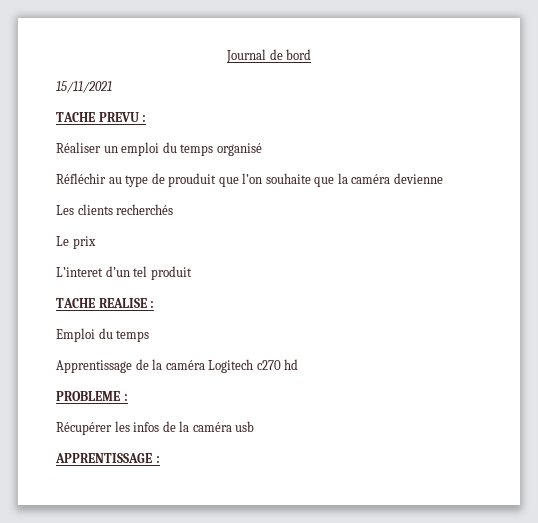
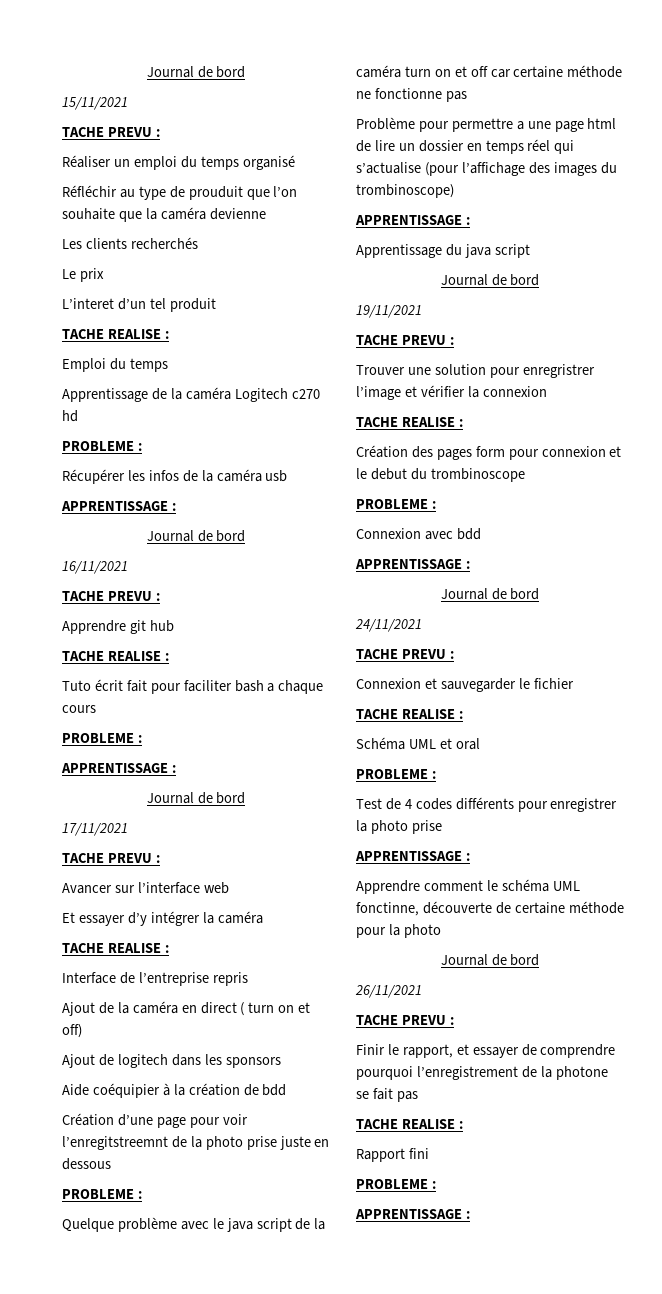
  Récupérer les infos de la caméra usb
+ APPRENTISSAGE :
+ Journal de bord
+ 16/11/2021
+ TACHE PREVU :
+ Apprendre git hub
+ TACHE REALISE :
+ Tuto écrit fait pour faciliter bash a chaque cours
+ PROBLEME :
+ APPRENTISSAGE :
+ Journal de bord
+ 17/11/2021
+ TACHE PREVU :
+ Avancer sur l’interface web
+ Et essayer d’y intégrer la caméra
+ TACHE REALISE :
+ Interface de l’entreprise repris
+ Ajout de la caméra en direct ( turn on et off)
+ Ajout de logitech dans les sponsors
+ Aide coéquipier à la création de bdd
+ Création d’une page pour voir l’enregitstreemnt de la photo prise juste en dessous
+ PROBLEME :
+ Quelque problème avec le java script de la caméra turn on et off car certaine méthode ne fonctionne pas
+ Problème pour permettre a une page html de lire un dossier en temps réel qui s’actualise (pour l’affichage des images du trombinoscope)
+ APPRENTISSAGE :
+ Apprentissage du java script
+ Journal de bord
+ 19/11/2021
+ TACHE PREVU :
+ Trouver une solution pour enregristrer l’image et vérifier la connexion
+ TACHE REALISE :
+ Création des pages form pour connexion et le debut du trombinoscope
+ PROBLEME :
+ Connexion avec bdd
+ APPRENTISSAGE :
+ Journal de bord
+ 24/11/2021
+ TACHE PREVU :
+ Connexion et sauvegarder le fichier
+ TACHE REALISE :
+ Schéma UML et oral
+ PROBLEME :
+ Test de 4 codes différents pour enregistrer la photo prise
+ APPRENTISSAGE :
+ Apprendre comment le schéma UML fonctinne, découverte de certaine méthode pour la photo
+ Journal de bord
+ 26/11/2021
+ TACHE PREVU :
+ Finir le rapport, et essayer de comprendre pourquoi l’enregistrement de la photone se fait pas
+ TACHE REALISE :
+ Rapport fini
+ PROBLEME :

